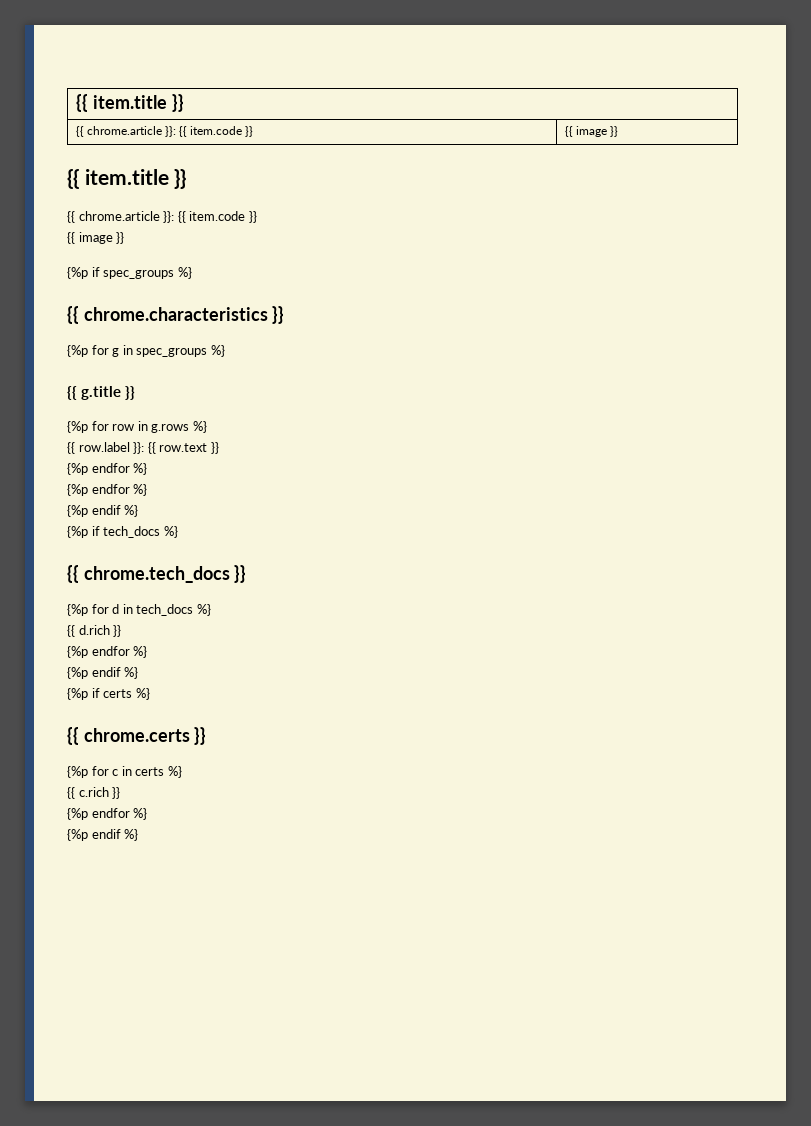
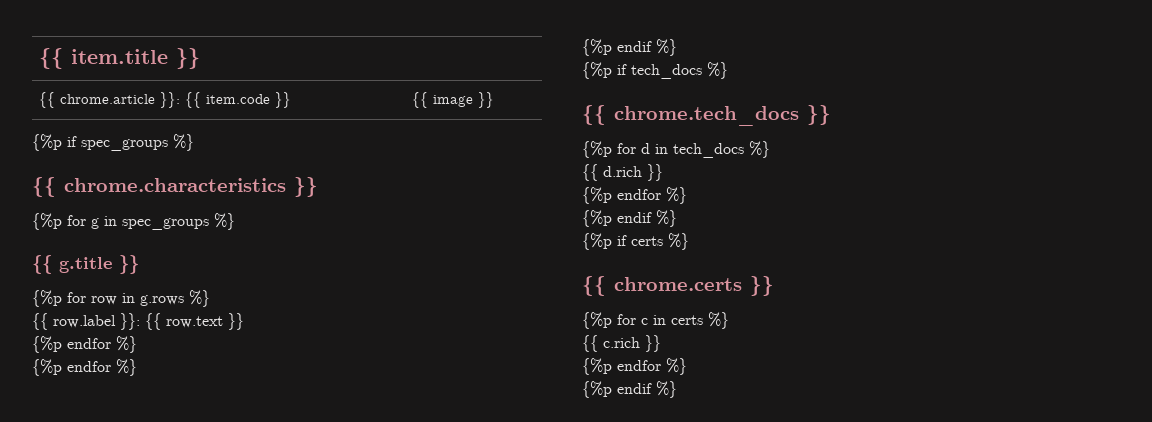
  {{ chrome.article }}: {{ item.code }} | {{ image }}
- {{ item.title }}
- {{ chrome.article }}: {{ item.code }}
- {{ image }}

